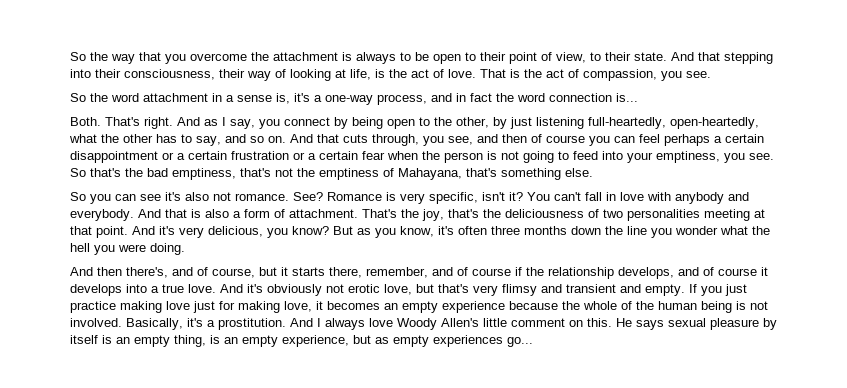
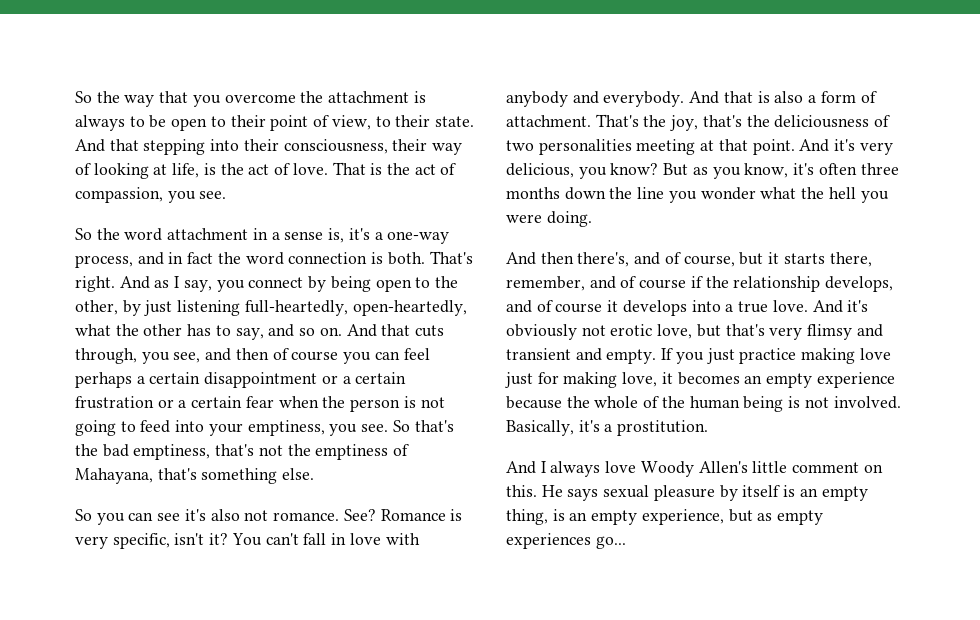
- So the word attachment in a sense is, it's a one-way process, and in fact the word connection is...
- Both.
+ So the word attachment in a sense is, it's a one-way process, and in fact the word connection is both.
- Basically, it's a prostitution. And I always love Woody Allen's little comment on this.
+ Basically, it's a prostitution.
+ And I always love Woody Allen's little comment on this.

